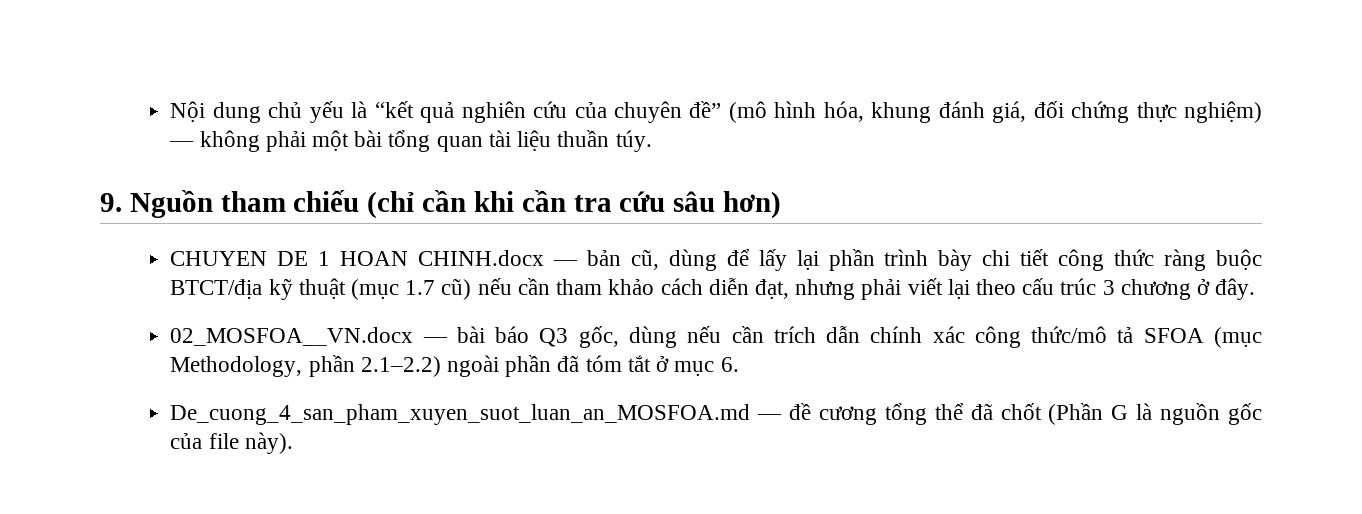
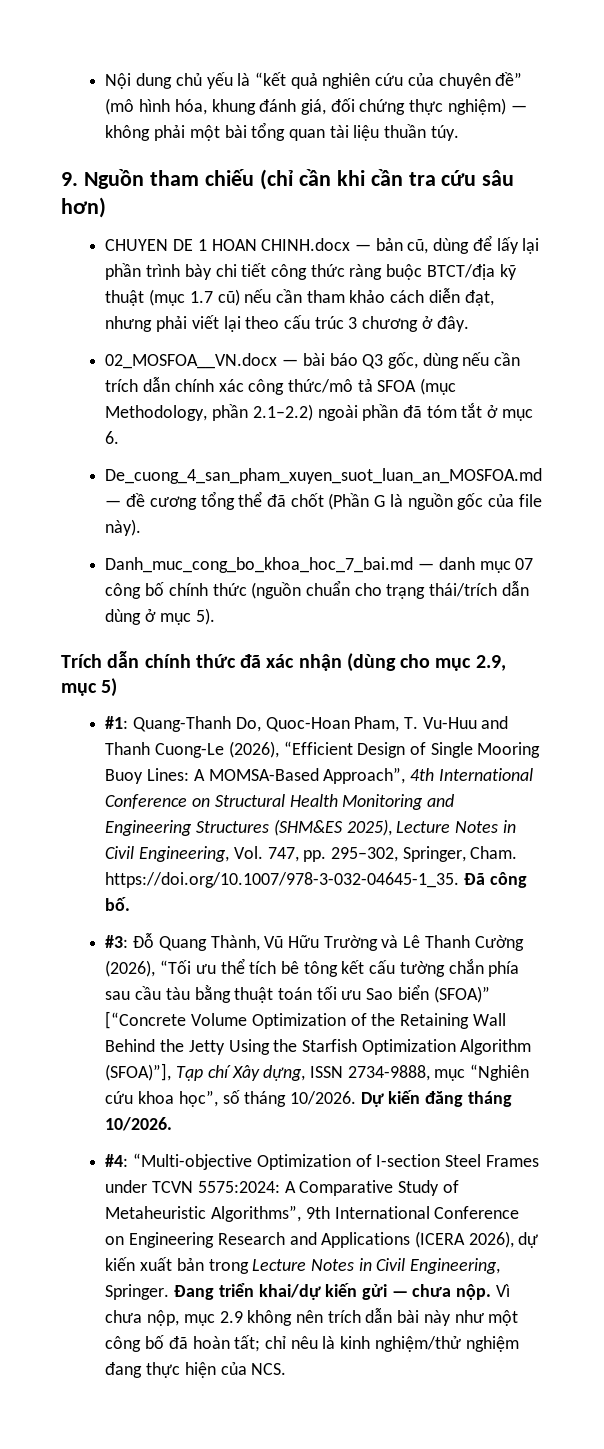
+ Danh_muc_cong_bo_khoa_hoc_7_bai.md — danh mục 07 công bố chính thức (nguồn chuẩn cho trạng thái/trích dẫn dùng ở mục 5).
+ Trích dẫn chính thức đã xác nhận (dùng cho mục 2.9, mục 5)
+ #1: Quang-Thanh Do, Quoc-Hoan Pham, T. Vu-Huu and Thanh Cuong-Le (2026), “Efficient Design of Single Mooring Buoy Lines: A MOMSA-Based Approach”, 4th International Conference on Structural Health Monitoring and Engineering Structures (SHM&ES 2025), Lecture Notes in Civil Engineering, Vol. 747, pp. 295–302, Springer, Cham. https://doi.org/10.1007/978-3-032-04645-1_35. Đã công bố.
+ #3: Đỗ Quang Thành, Vũ Hữu Trường và Lê Thanh Cường (2026), “Tối ưu thể tích bê tông kết cấu tường chắn phía sau cầu tàu bằng thuật toán tối ưu Sao biển (SFOA)” [“Concrete Volume Optimization of the Retaining Wall Behind the Jetty Using the Starfish Optimization Algorithm (SFOA)”], Tạp chí Xây dựng, ISSN 2734-9888, mục “Nghiên cứu khoa học”, số tháng 10/2026. Dự kiến đăng tháng 10/2026.
+ #4: “Multi-objective Optimization of I-section Steel Frames under TCVN 5575:2024: A Comparative Study of Metaheuristic Algorithms”, 9th International Conference on Engineering Research and Applications (ICERA 2026), dự kiến xuất bản trong Lecture Notes in Civil Engineering, Springer. Đang triển khai/dự kiến gửi — chưa nộp. Vì chưa nộp, mục 2.9 không nên trích dẫn bài này như một công bố đã hoàn tất; chỉ nêu là kinh nghiệm/thử nghiệm đang thực hiện của NCS.

